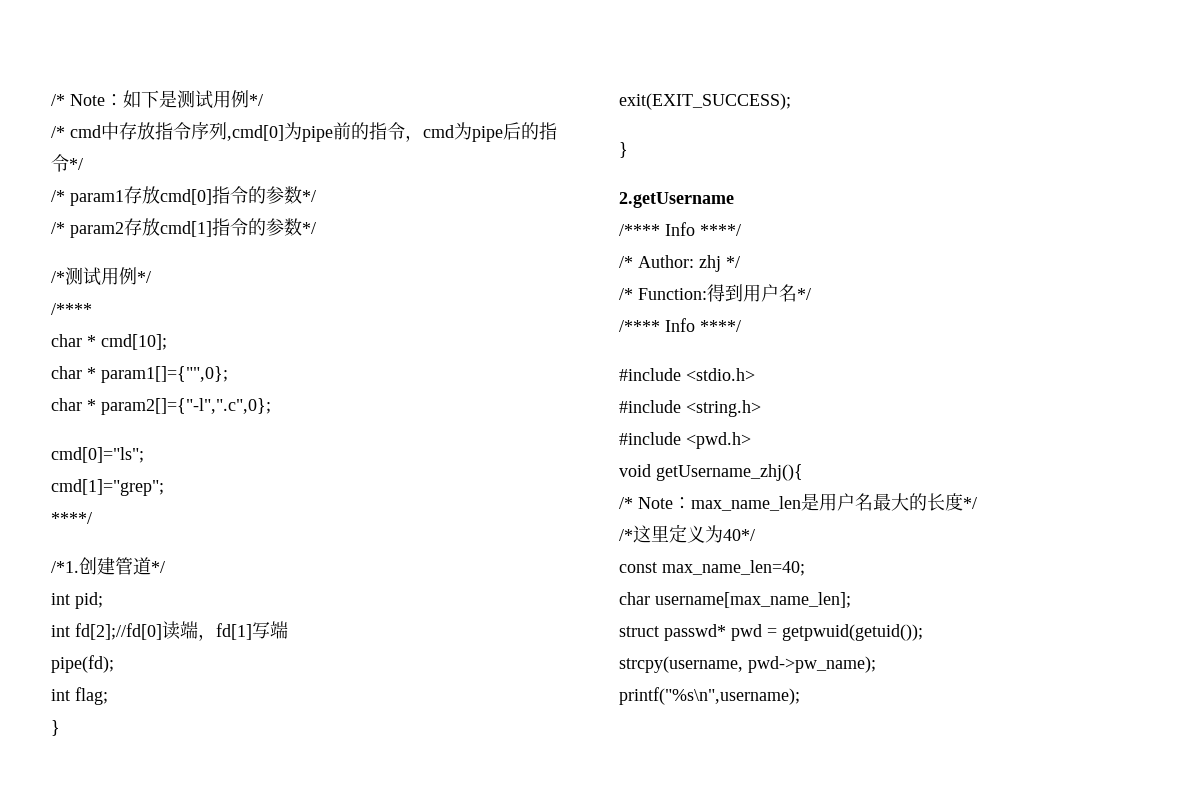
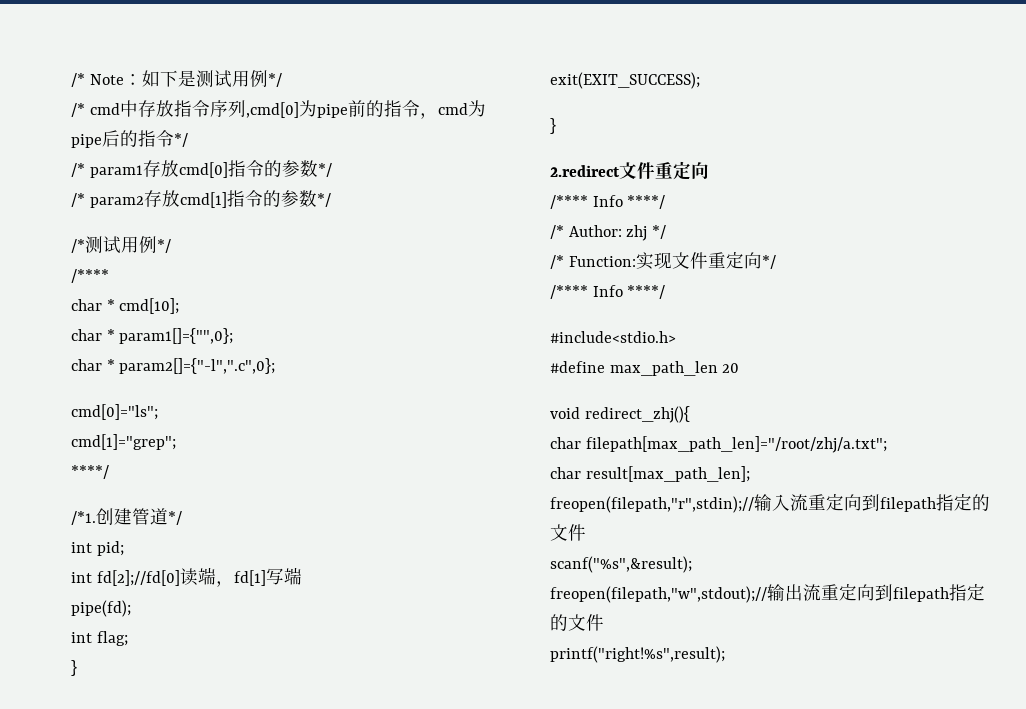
- 2.getUsername
+ 2.redirect文件重定向
- /* Function:得到用户名*/
+ /* Function:实现文件重定向*/
- #include <stdio.h>
- #include <string.h>
- #include <pwd.h>
- void getUsername_zhj(){
- /* Note：max_name_len是用户名最大的长度*/
- /*这里定义为40*/
- const max_name_len=40;
- char username[max_name_len];
- struct passwd* pwd = getpwuid(getuid());
- strcpy(username, pwd->pw_name);
- printf("%s\n",username);
+ #include<stdio.h>
+ #define max_path_len 20
+ void redirect_zhj(){
+ char filepath[max_path_len]="/root/zhj/a.txt";
+ char result[max_path_len];
+ freopen(filepath,"r",stdin);//输入流重定向到filepath指定的文件
+ scanf("%s",&result);
+ freopen(filepath,"w",stdout);//输出流重定向到filepath指定的文件
+ printf("right!%s",result);

